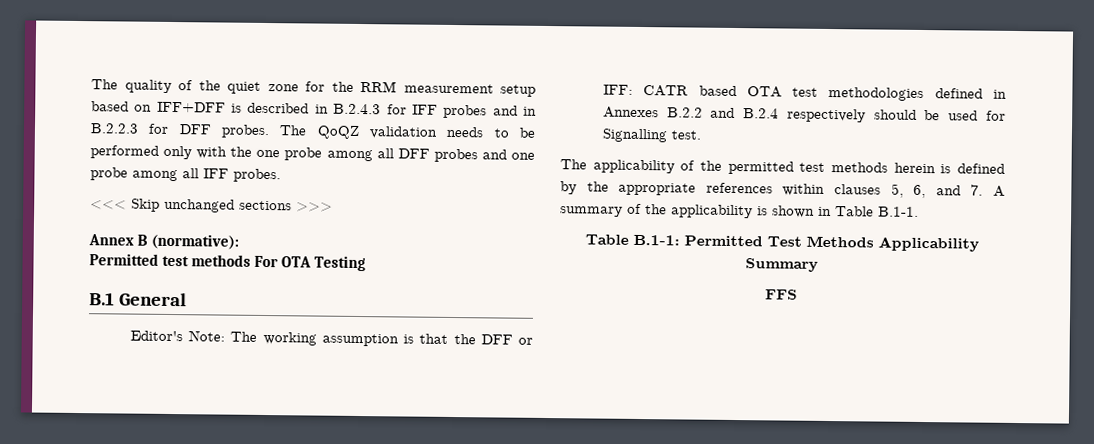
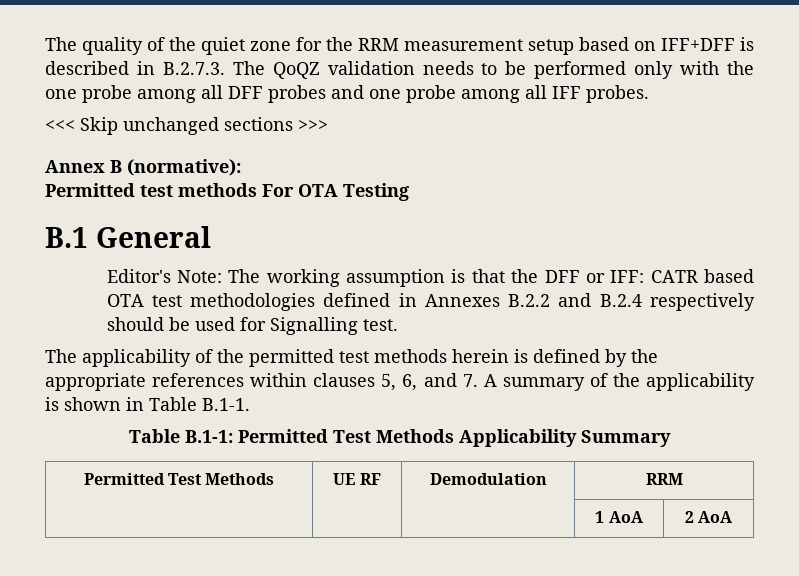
- The quality of the quiet zone for the RRM measurement setup based on IFF+DFF is described in B.2.4.3 for IFF probes and in B.2.2.3 for DFF probes. The QoQZ validation needs to be performed only with the one probe among all DFF probes and one probe among all IFF probes.
+ The quality of the quiet zone for the RRM measurement setup based on IFF+DFF is described in B.2.7.3. The QoQZ validation needs to be performed only with the one probe among all DFF probes and one probe among all IFF probes.
- FFS
+ Permitted Test Methods | UE RF | Demodulation | RRM
+ | | | 1 AoA | 2 AoA

